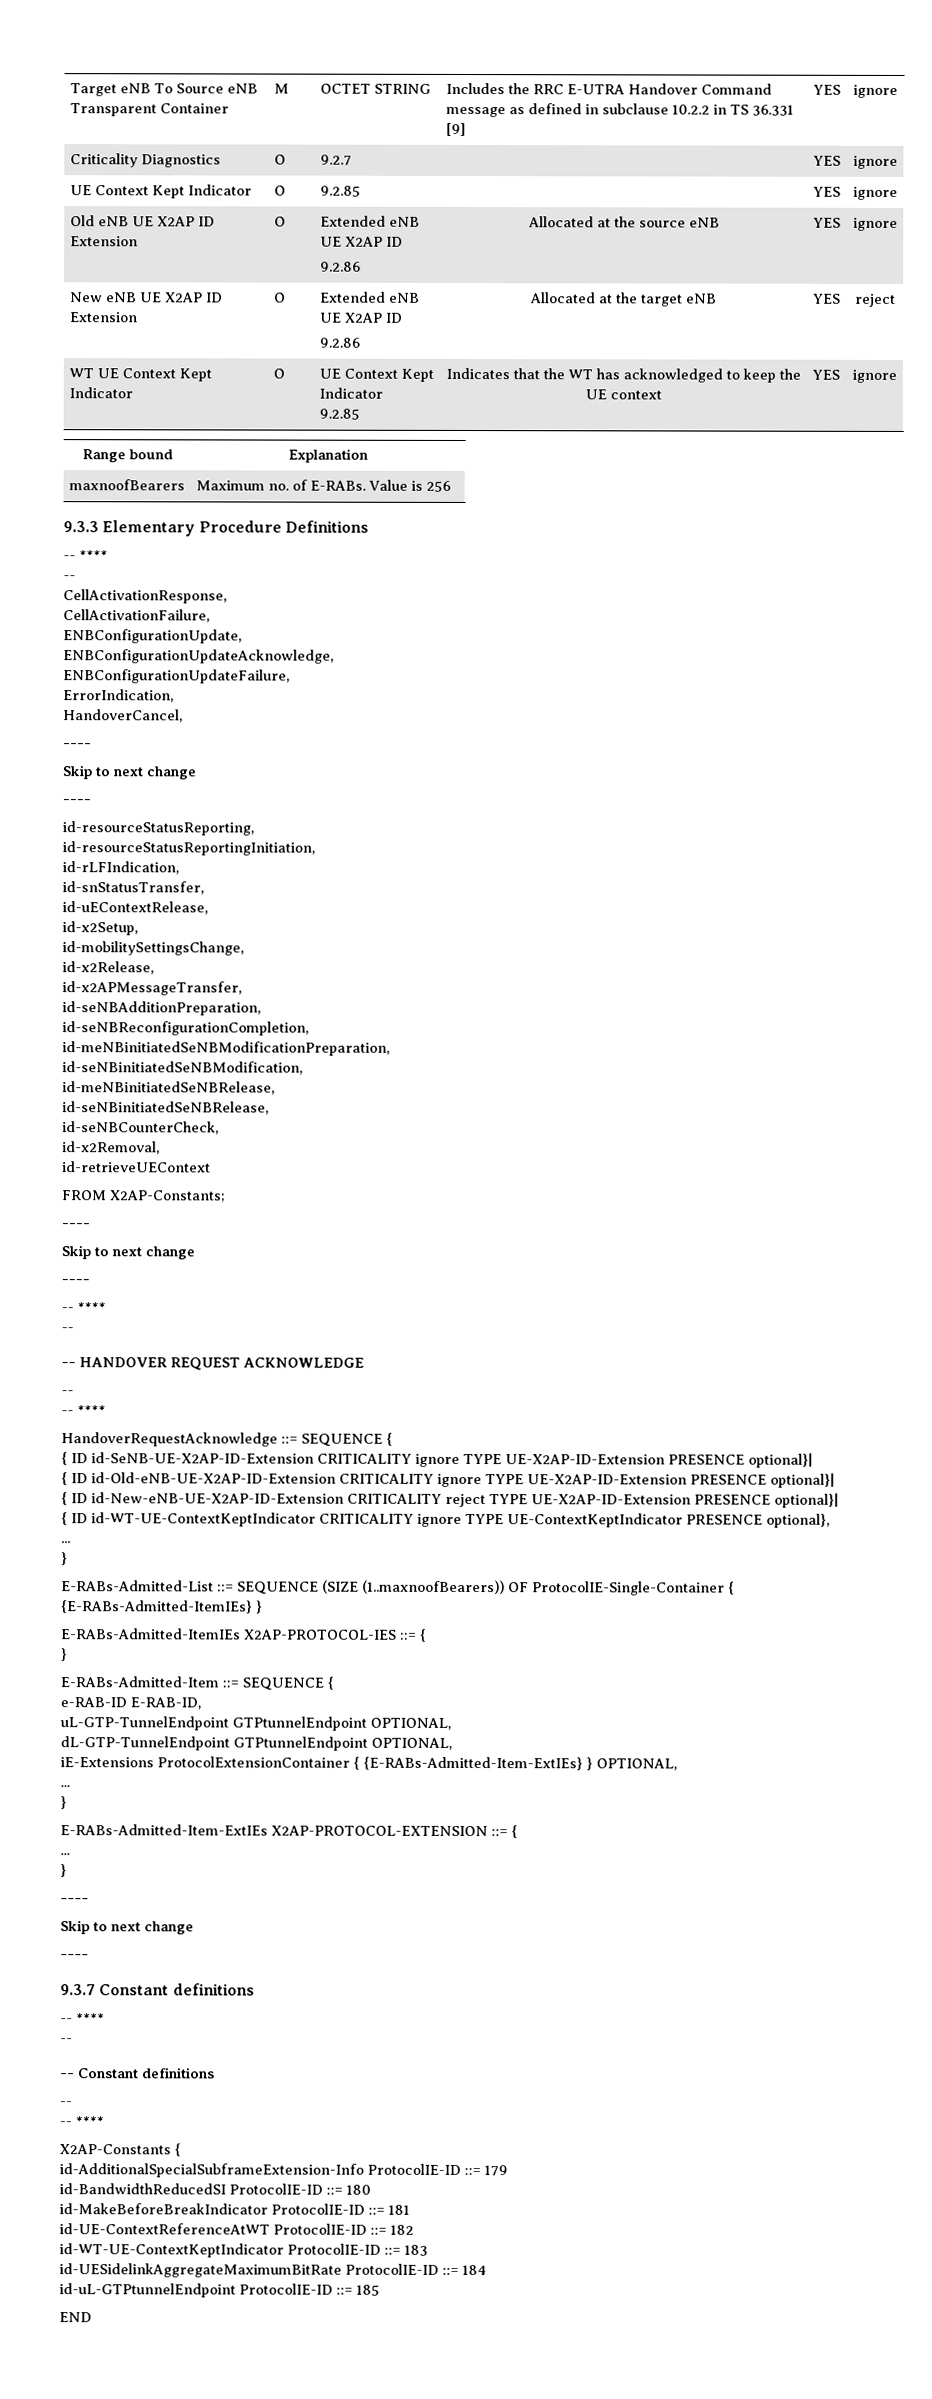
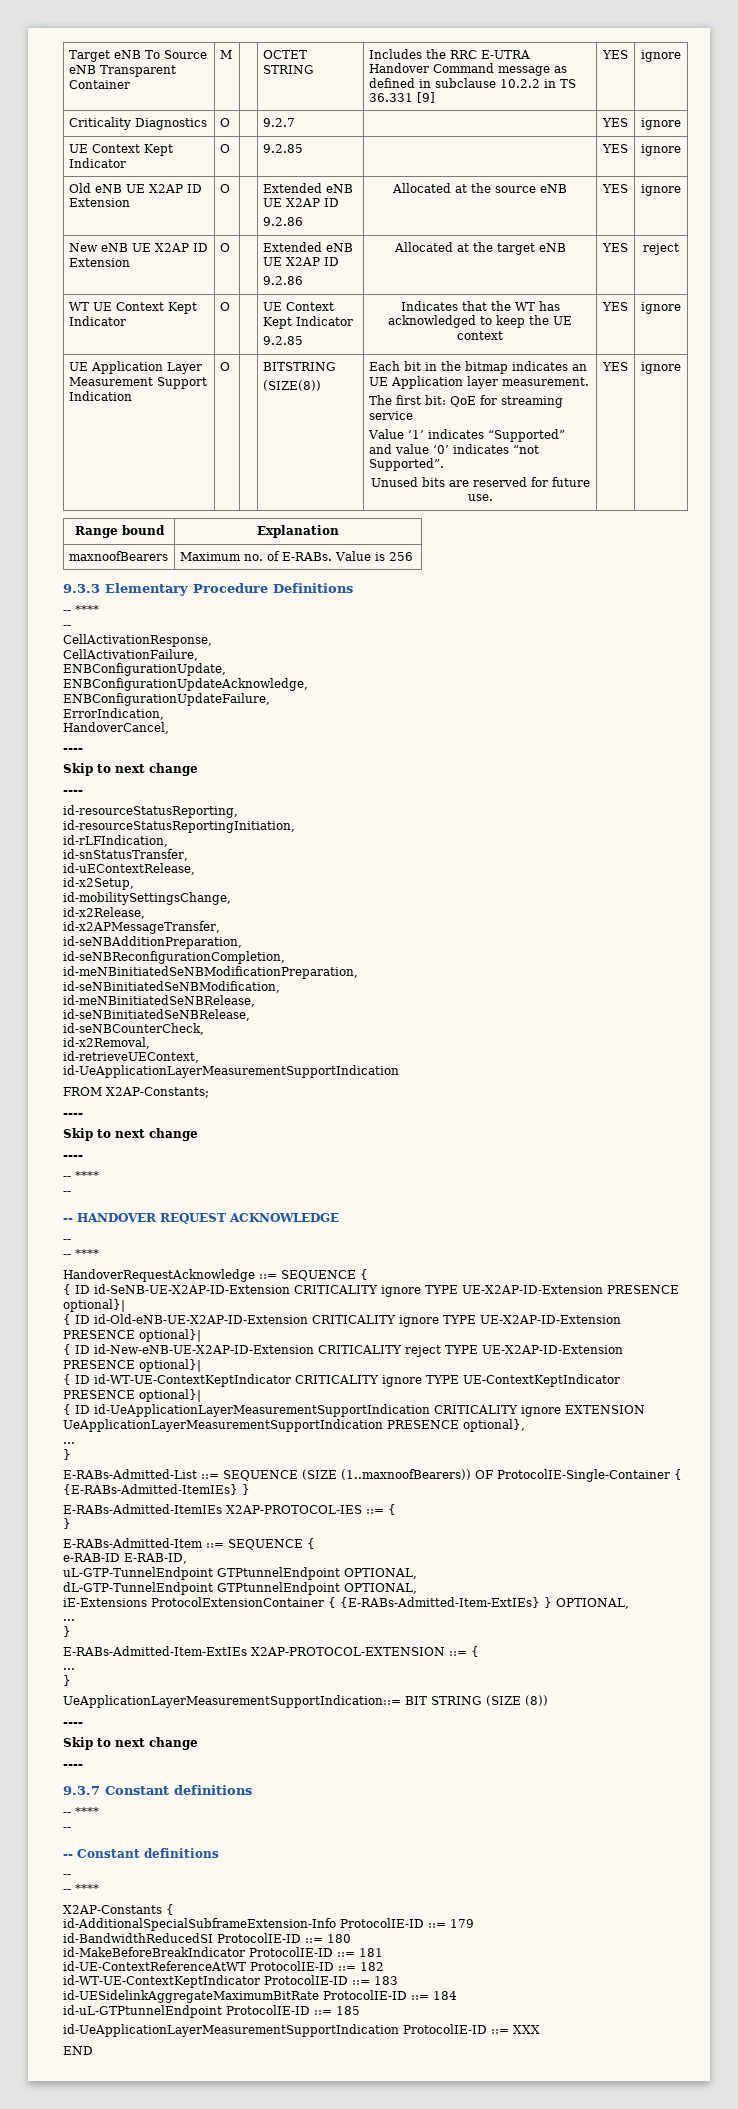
+ UE Application Layer Measurement Support Indication | O | | BITSTRING
+ (SIZE(8)) | Each bit in the bitmap indicates an UE Application layer measurement.
+ The first bit: QoE for streaming service
+ Value ‘1’ indicates “Supported” and value ‘0’ indicates “not Supported”.
+ Unused bits are reserved for future use. | YES | ignore
- id-retrieveUEContext
+ id-retrieveUEContext,
+ id-UeApplicationLayerMeasurementSupportIndication
- { ID id-WT-UE-ContextKeptIndicator CRITICALITY ignore TYPE UE-ContextKeptIndicator PRESENCE optional},
+ { ID id-WT-UE-ContextKeptIndicator CRITICALITY ignore TYPE UE-ContextKeptIndicator PRESENCE optional}|
+ { ID id-UeApplicationLayerMeasurementSupportIndication CRITICALITY ignore EXTENSION UeApplicationLayerMeasurementSupportIndication PRESENCE optional},
+ UeApplicationLayerMeasurementSupportIndication::= BIT STRING (SIZE (8))
+ id-UeApplicationLayerMeasurementSupportIndication ProtocolIE-ID ::= XXX

